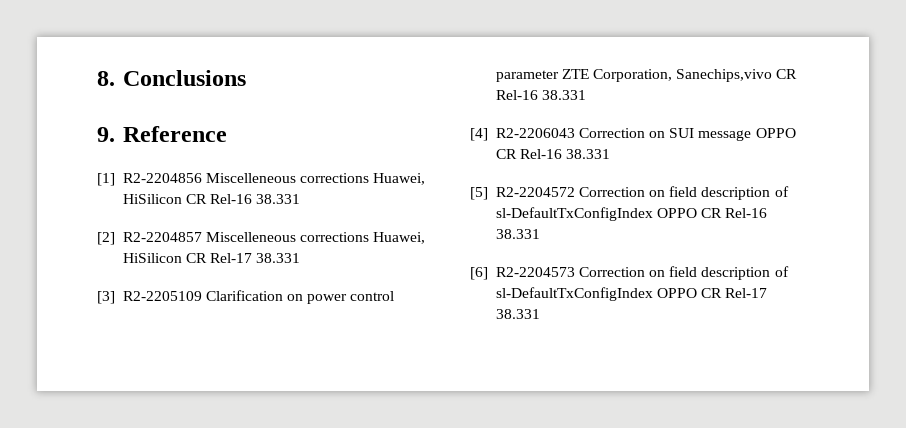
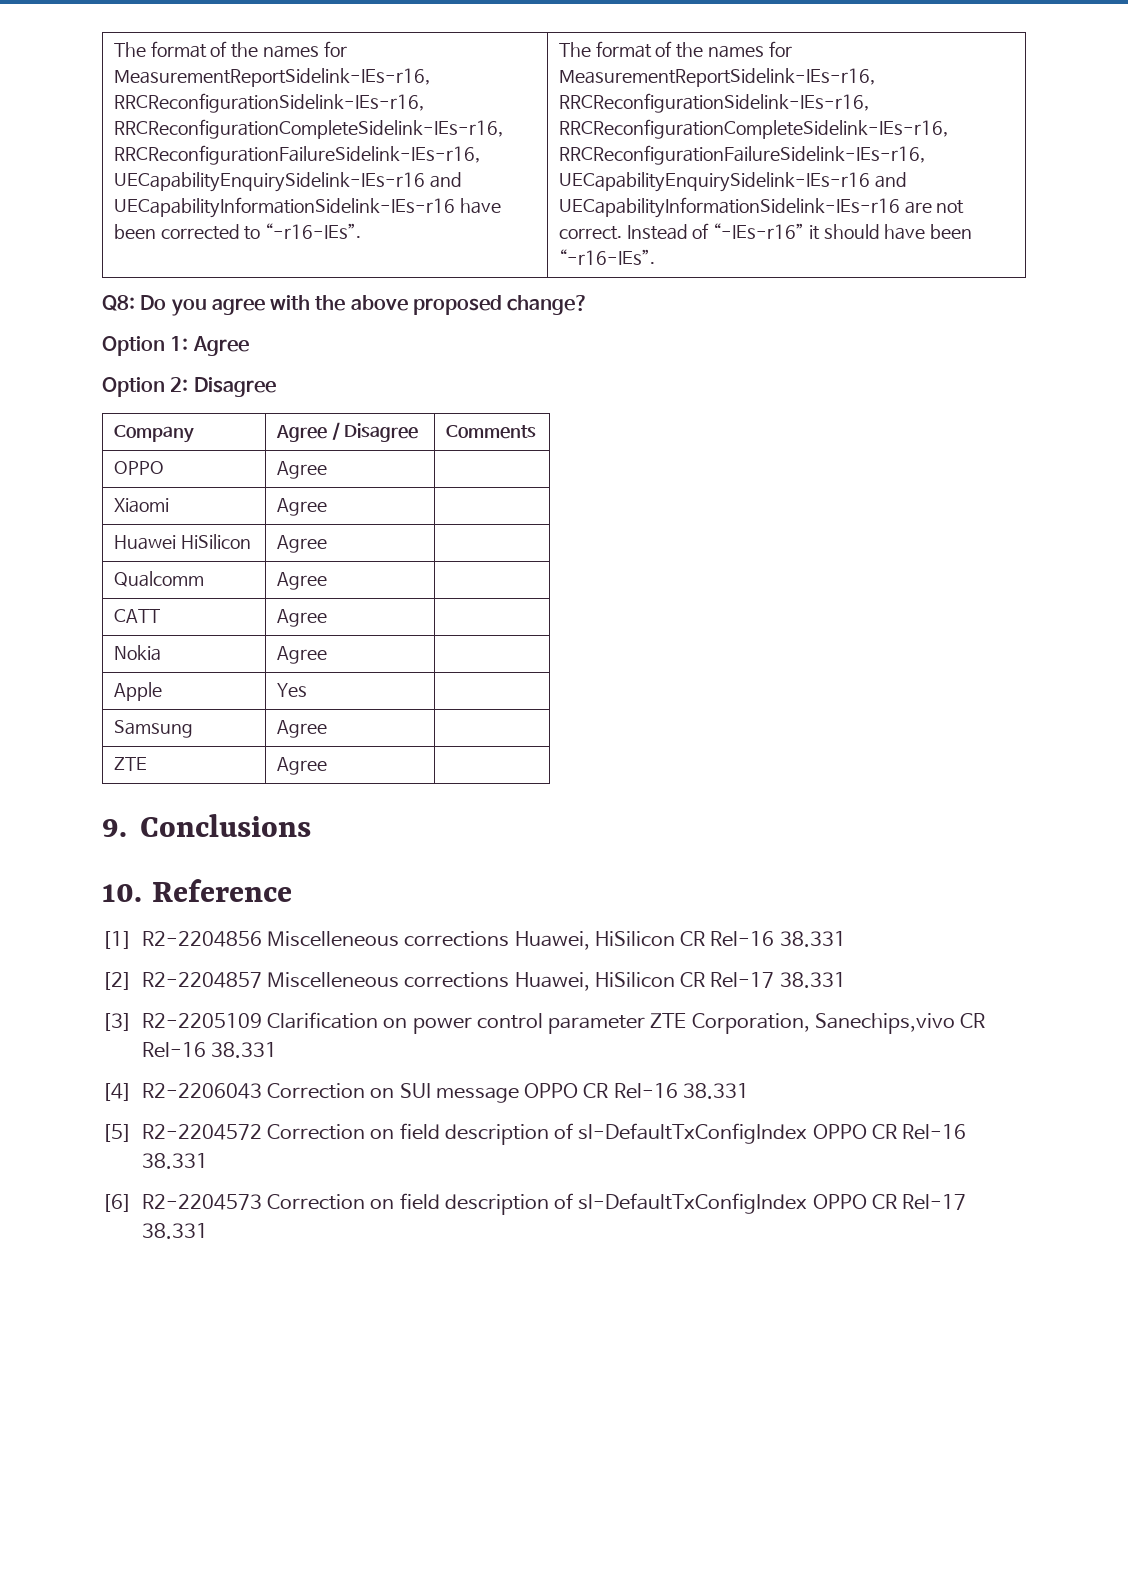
- 8. Conclusions
+ The format of the names for MeasurementReportSidelink-IEs-r16, RRCReconfigurationSidelink-IEs-r16, RRCReconfigurationCompleteSidelink-IEs-r16, RRCReconfigurationFailureSidelink-IEs-r16, UECapabilityEnquirySidelink-IEs-r16 and UECapabilityInformationSidelink-IEs-r16 have been corrected to “-r16-IEs”. | The format of the names for MeasurementReportSidelink-IEs-r16, RRCReconfigurationSidelink-IEs-r16, RRCReconfigurationCompleteSidelink-IEs-r16, RRCReconfigurationFailureSidelink-IEs-r16, UECapabilityEnquirySidelink-IEs-r16 and UECapabilityInformationSidelink-IEs-r16 are not correct. Instead of “-IEs-r16” it should have been “-r16-IEs”.
+ Q8: Do you agree with the above proposed change?
+ Option 1: Agree
+ Option 2: Disagree
+ Company | Agree / Disagree | Comments
+ OPPO | Agree |
+ Xiaomi | Agree |
+ Huawei HiSilicon | Agree |
+ Qualcomm | Agree |
+ CATT | Agree |
+ Nokia | Agree |
+ Apple | Yes |
+ Samsung | Agree |
+ ZTE | Agree |
+ 9. Conclusions
- 9. Reference
+ 10. Reference

